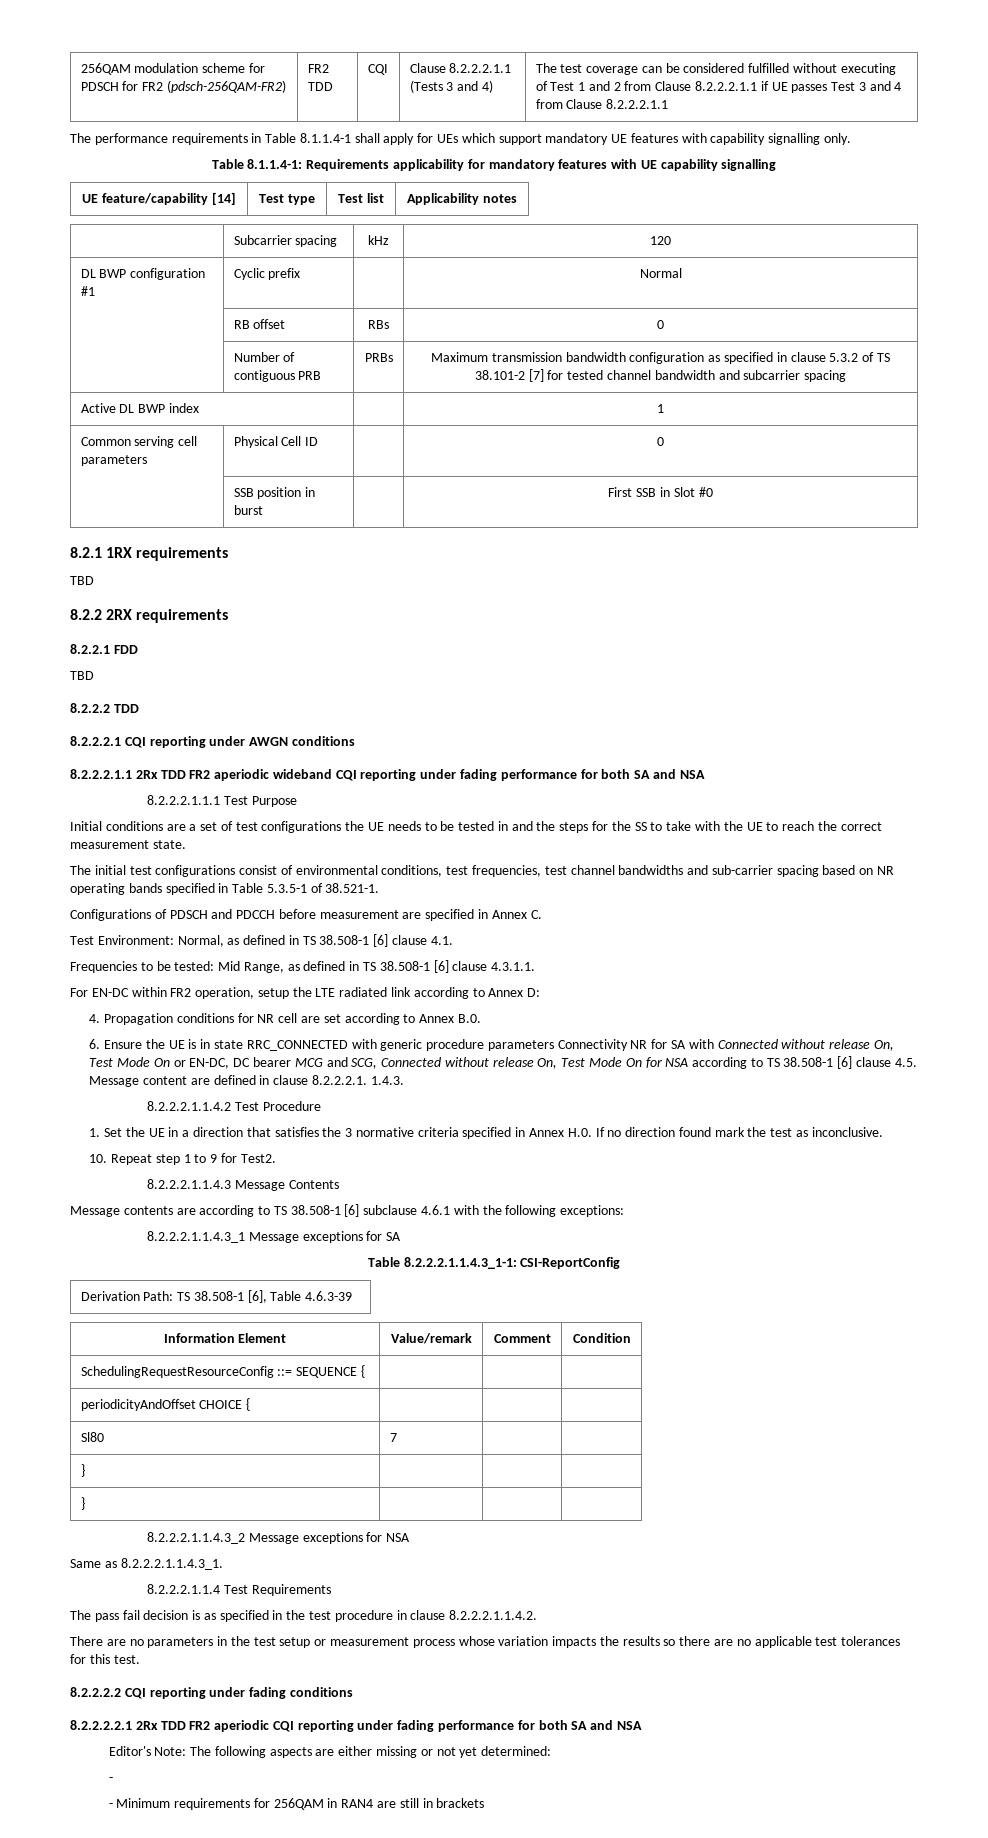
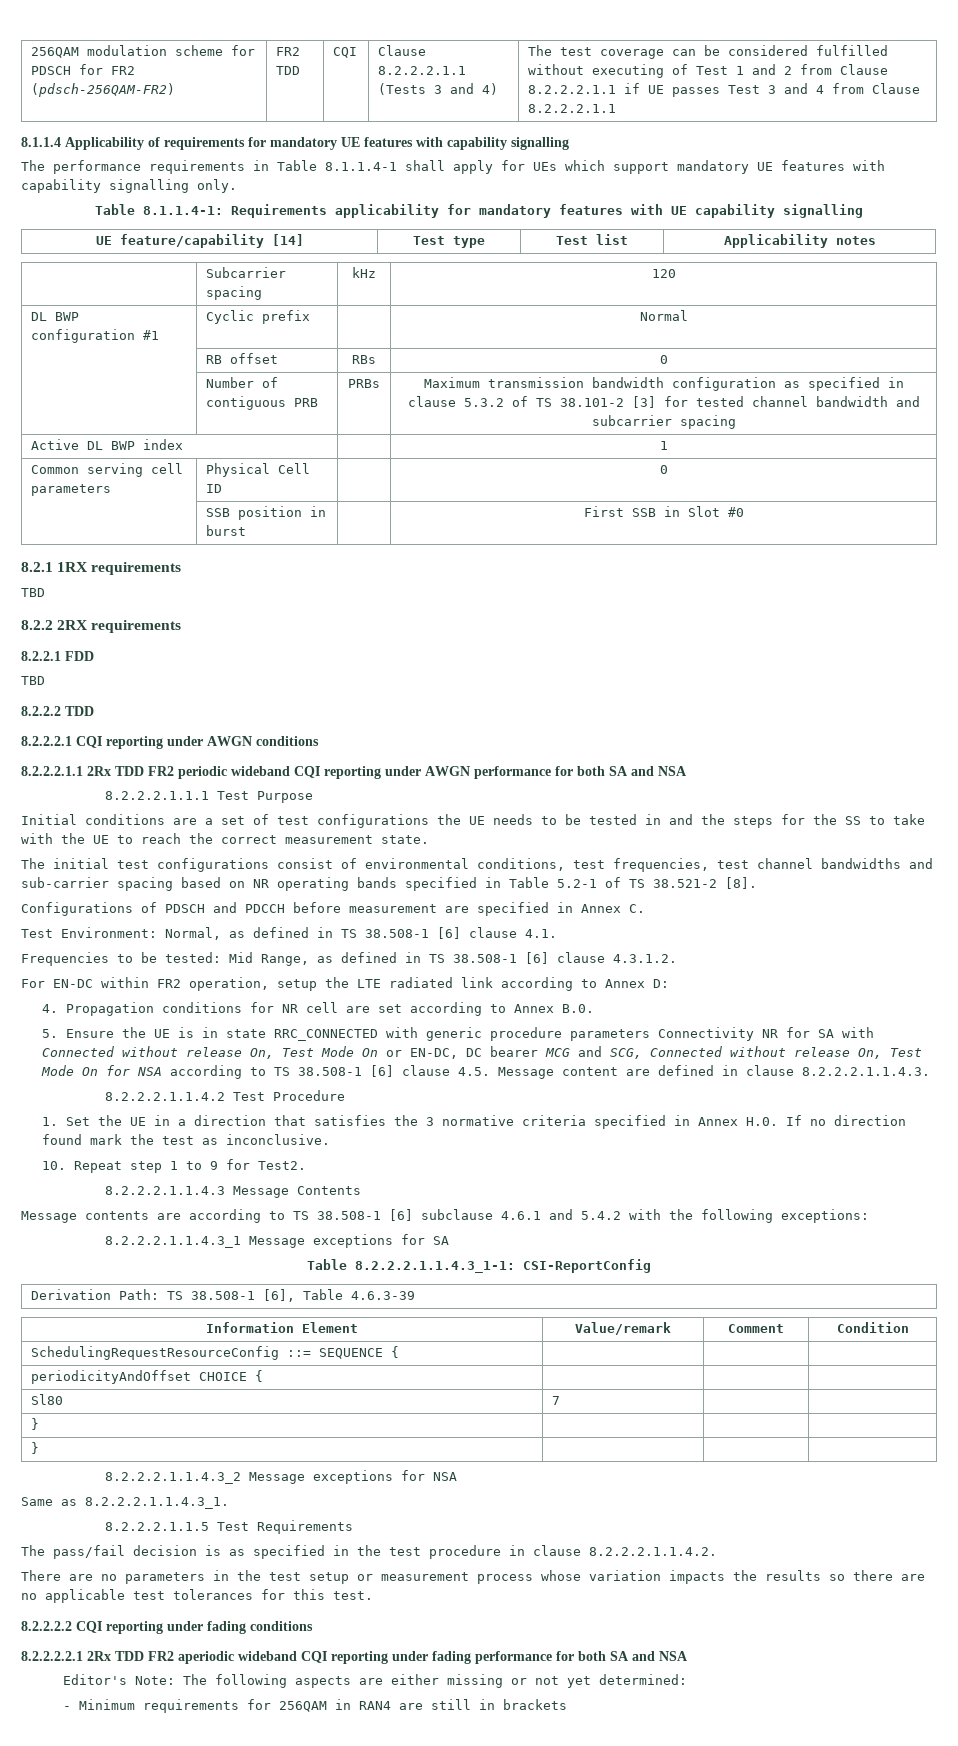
+ 8.1.1.4 Applicability of requirements for mandatory UE features with capability signalling
- | Number of contiguous PRB | PRBs | Maximum transmission bandwidth configuration as specified in clause 5.3.2 of TS 38.101-2 [7] for tested channel bandwidth and subcarrier spacing
+ | Number of contiguous PRB | PRBs | Maximum transmission bandwidth configuration as specified in clause 5.3.2 of TS 38.101-2 [3] for tested channel bandwidth and subcarrier spacing
- 8.2.2.2.1.1 2Rx TDD FR2 aperiodic wideband CQI reporting under fading performance for both SA and NSA
+ 8.2.2.2.1.1 2Rx TDD FR2 periodic wideband CQI reporting under AWGN performance for both SA and NSA
- The initial test configurations consist of environmental conditions, test frequencies, test channel bandwidths and sub-carrier spacing based on NR operating bands specified in Table 5.3.5-1 of 38.521-1.
+ The initial test configurations consist of environmental conditions, test frequencies, test channel bandwidths and sub-carrier spacing based on NR operating bands specified in Table 5.2-1 of TS 38.521-2 [8].
- Frequencies to be tested: Mid Range, as defined in TS 38.508-1 [6] clause 4.3.1.1.
+ Frequencies to be tested: Mid Range, as defined in TS 38.508-1 [6] clause 4.3.1.2.
- 6. Ensure the UE is in state RRC_CONNECTED with generic procedure parameters Connectivity NR for SA with Connected without release On, Test Mode On or EN-DC, DC bearer MCG and SCG, Connected without release On, Test Mode On for NSA according to TS 38.508-1 [6] clause 4.5. Message content are defined in clause 8.2.2.2.1. 1.4.3.
+ 5. Ensure the UE is in state RRC_CONNECTED with generic procedure parameters Connectivity NR for SA with Connected without release On, Test Mode On or EN-DC, DC bearer MCG and SCG, Connected without release On, Test Mode On for NSA according to TS 38.508-1 [6] clause 4.5. Message content are defined in clause 8.2.2.2.1.1.4.3.
- Message contents are according to TS 38.508-1 [6] subclause 4.6.1 with the following exceptions:
+ Message contents are according to TS 38.508-1 [6] subclause 4.6.1 and 5.4.2 with the following exceptions:
- 8.2.2.2.1.1.4 Test Requirements
+ 8.2.2.2.1.1.5 Test Requirements
- The pass fail decision is as specified in the test procedure in clause 8.2.2.2.1.1.4.2.
+ The pass/fail decision is as specified in the test procedure in clause 8.2.2.2.1.1.4.2.
- 8.2.2.2.2.1 2Rx TDD FR2 aperiodic CQI reporting under fading performance for both SA and NSA
+ 8.2.2.2.2.1 2Rx TDD FR2 aperiodic wideband CQI reporting under fading performance for both SA and NSA
  Editor's Note: The following aspects are either missing or not yet determined:
- -

